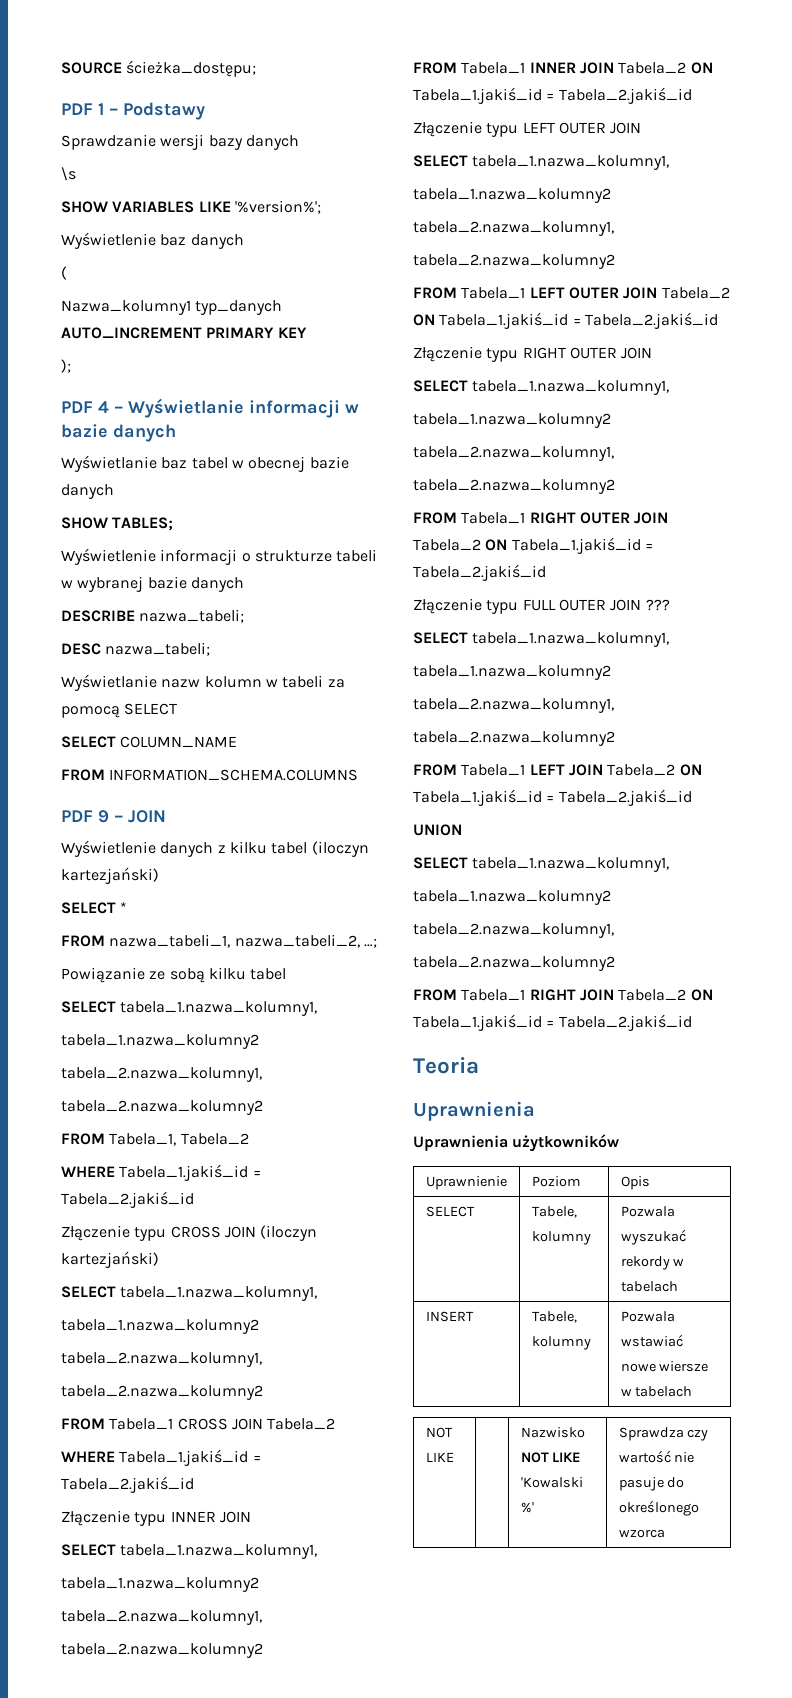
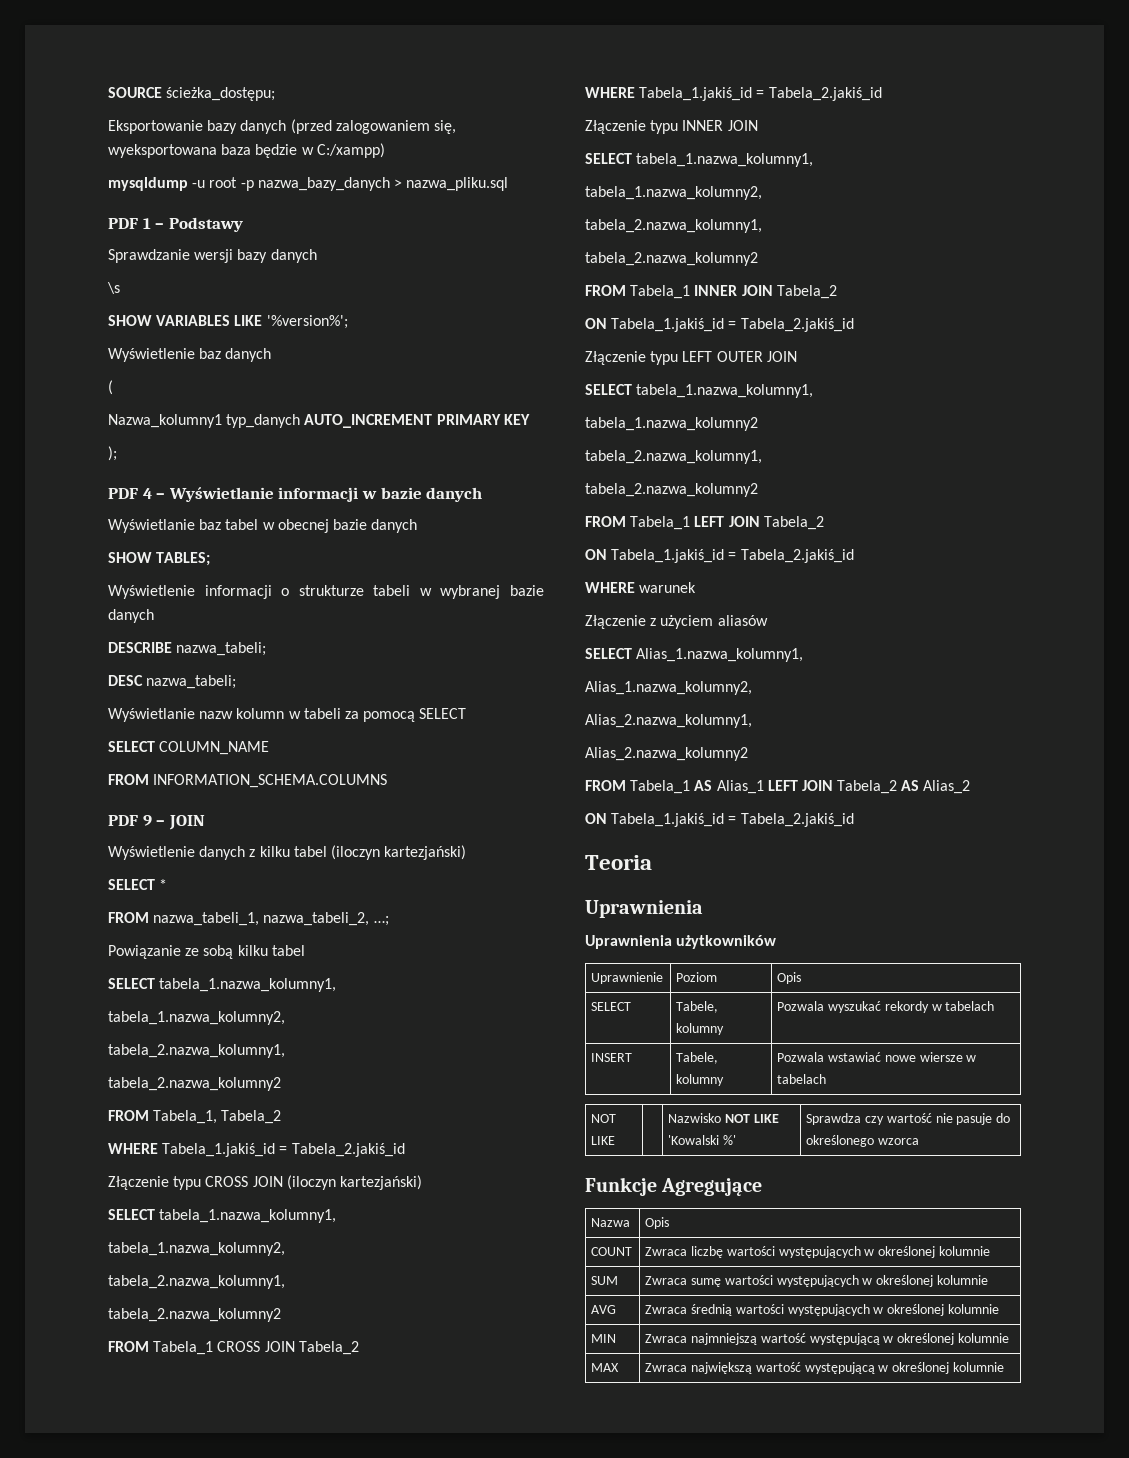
+ Eksportowanie bazy danych (przed zalogowaniem się, wyeksportowana baza będzie w C:/xampp)
+ mysqldump -u root -p nazwa_bazy_danych > nazwa_pliku.sql
  Powiązanie ze sobą kilku tabel
  SELECT tabela_1.nazwa_kolumny1,
- tabela_1.nazwa_kolumny2
+ tabela_1.nazwa_kolumny2,
  Złączenie typu CROSS JOIN (iloczyn kartezjański)
  SELECT tabela_1.nazwa_kolumny1,
- tabela_1.nazwa_kolumny2
+ tabela_1.nazwa_kolumny2,
  Złączenie typu INNER JOIN
  SELECT tabela_1.nazwa_kolumny1,
- tabela_1.nazwa_kolumny2
+ tabela_1.nazwa_kolumny2,
- FROM Tabela_1 INNER JOIN Tabela_2 ON Tabela_1.jakiś_id = Tabela_2.jakiś_id
+ FROM Tabela_1 INNER JOIN Tabela_2
+ ON Tabela_1.jakiś_id = Tabela_2.jakiś_id
- FROM Tabela_1 LEFT OUTER JOIN Tabela_2 ON Tabela_1.jakiś_id = Tabela_2.jakiś_id
- Złączenie typu RIGHT OUTER JOIN
- SELECT tabela_1.nazwa_kolumny1,
- tabela_1.nazwa_kolumny2
- tabela_2.nazwa_kolumny1,
- tabela_2.nazwa_kolumny2
- FROM Tabela_1 RIGHT OUTER JOIN Tabela_2 ON Tabela_1.jakiś_id = Tabela_2.jakiś_id
- Złączenie typu FULL OUTER JOIN ???
- SELECT tabela_1.nazwa_kolumny1,
- tabela_1.nazwa_kolumny2
- tabela_2.nazwa_kolumny1,
- tabela_2.nazwa_kolumny2
- FROM Tabela_1 LEFT JOIN Tabela_2 ON Tabela_1.jakiś_id = Tabela_2.jakiś_id
- UNION
- SELECT tabela_1.nazwa_kolumny1,
- tabela_1.nazwa_kolumny2
- tabela_2.nazwa_kolumny1,
- tabela_2.nazwa_kolumny2
- FROM Tabela_1 RIGHT JOIN Tabela_2 ON Tabela_1.jakiś_id = Tabela_2.jakiś_id
+ FROM Tabela_1 LEFT JOIN Tabela_2
+ ON Tabela_1.jakiś_id = Tabela_2.jakiś_id
+ WHERE warunek
+ Złączenie z użyciem aliasów
+ SELECT Alias_1.nazwa_kolumny1,
+ Alias_1.nazwa_kolumny2,
+ Alias_2.nazwa_kolumny1,
+ Alias_2.nazwa_kolumny2
+ FROM Tabela_1 AS Alias_1 LEFT JOIN Tabela_2 AS Alias_2
+ ON Tabela_1.jakiś_id = Tabela_2.jakiś_id
+ Funkcje Agregujące
+ Nazwa | Opis
+ COUNT | Zwraca liczbę wartości występujących w określonej kolumnie
+ SUM | Zwraca sumę wartości występujących w określonej kolumnie
+ AVG | Zwraca średnią wartości występujących w określonej kolumnie
+ MIN | Zwraca najmniejszą wartość występującą w określonej kolumnie
+ MAX | Zwraca największą wartość występującą w określonej kolumnie

